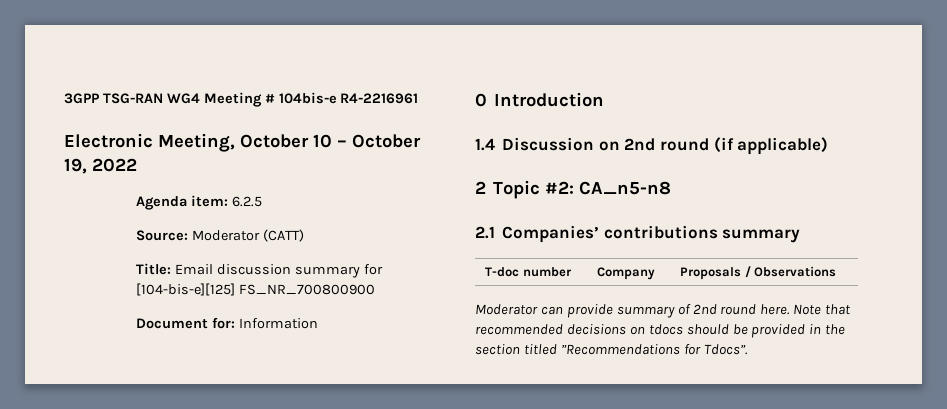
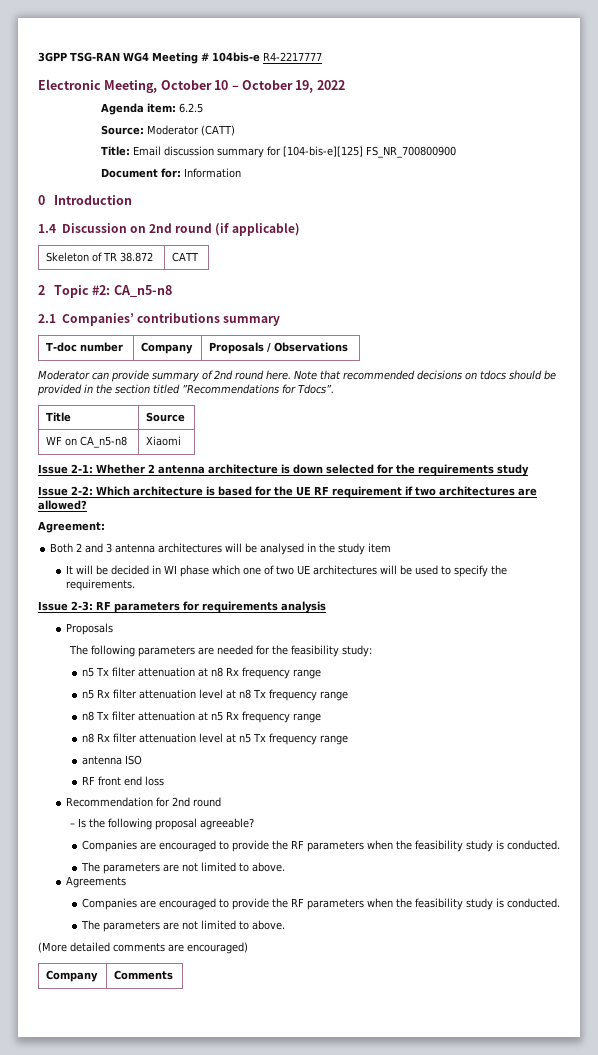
- 3GPP TSG-RAN WG4 Meeting # 104bis-e R4-2216961
+ 3GPP TSG-RAN WG4 Meeting # 104bis-e R4-2217777
+ Skeleton of TR 38.872 | CATT
+ Title | Source
+ WF on CA_n5-n8 | Xiaomi
+ Issue 2-1: Whether 2 antenna architecture is down selected for the requirements study
+ Issue 2-2: Which architecture is based for the UE RF requirement if two architectures are allowed?
+ Agreement:
+ Both 2 and 3 antenna architectures will be analysed in the study item
+ It will be decided in WI phase which one of two UE architectures will be used to specify the requirements.
+ Issue 2-3: RF parameters for requirements analysis
+ Proposals
+ The following parameters are needed for the feasibility study:
+ n5 Tx filter attenuation at n8 Rx frequency range
+ n5 Rx filter attenuation level at n8 Tx frequency range
+ n8 Tx filter attenuation at n5 Rx frequency range
+ n8 Rx filter attenuation level at n5 Tx frequency range
+ antenna ISO
+ RF front end loss
+ Recommendation for 2nd round
+ – Is the following proposal agreeable?
+ Companies are encouraged to provide the RF parameters when the feasibility study is conducted.
+ The parameters are not limited to above.
+ Agreements
+ Companies are encouraged to provide the RF parameters when the feasibility study is conducted.
+ The parameters are not limited to above.
+ (More detailed comments are encouraged)
+ Company | Comments

